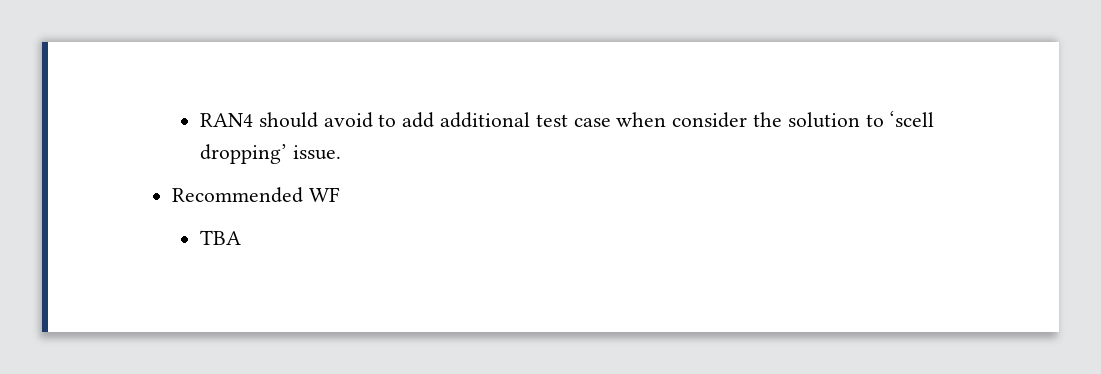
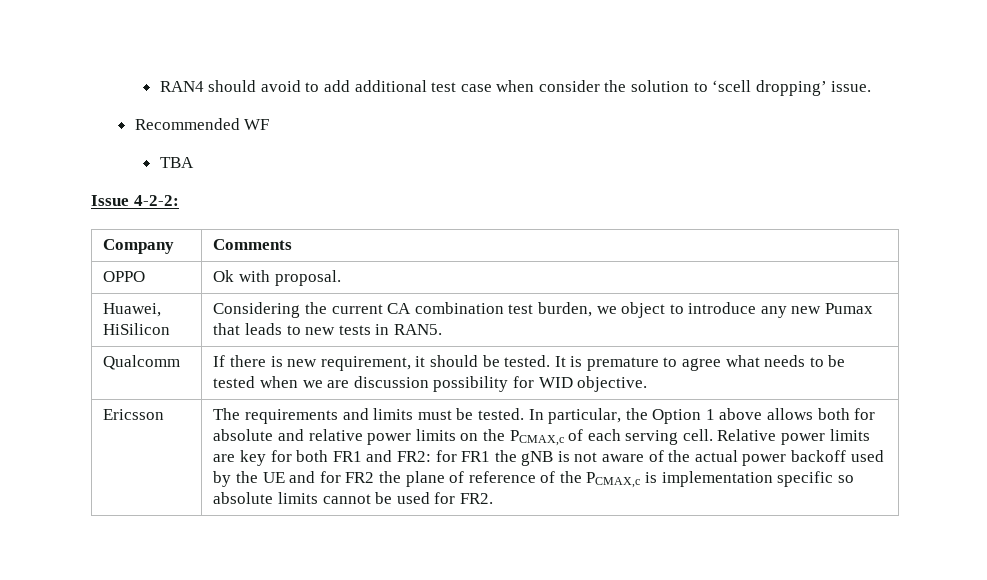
+ Issue 4-2-2:
+ Company | Comments
+ OPPO | Ok with proposal.
+ Huawei, HiSilicon | Considering the current CA combination test burden, we object to introduce any new Pumax that leads to new tests in RAN5.
+ Qualcomm | If there is new requirement, it should be tested. It is premature to agree what needs to be tested when we are discussion possibility for WID objective.
+ Ericsson | The requirements and limits must be tested. In particular, the Option 1 above allows both for absolute and relative power limits on the PCMAX,c of each serving cell. Relative power limits are key for both FR1 and FR2: for FR1 the gNB is not aware of the actual power backoff used by the UE and for FR2 the plane of reference of the PCMAX,c is implementation specific so absolute limits cannot be used for FR2.

